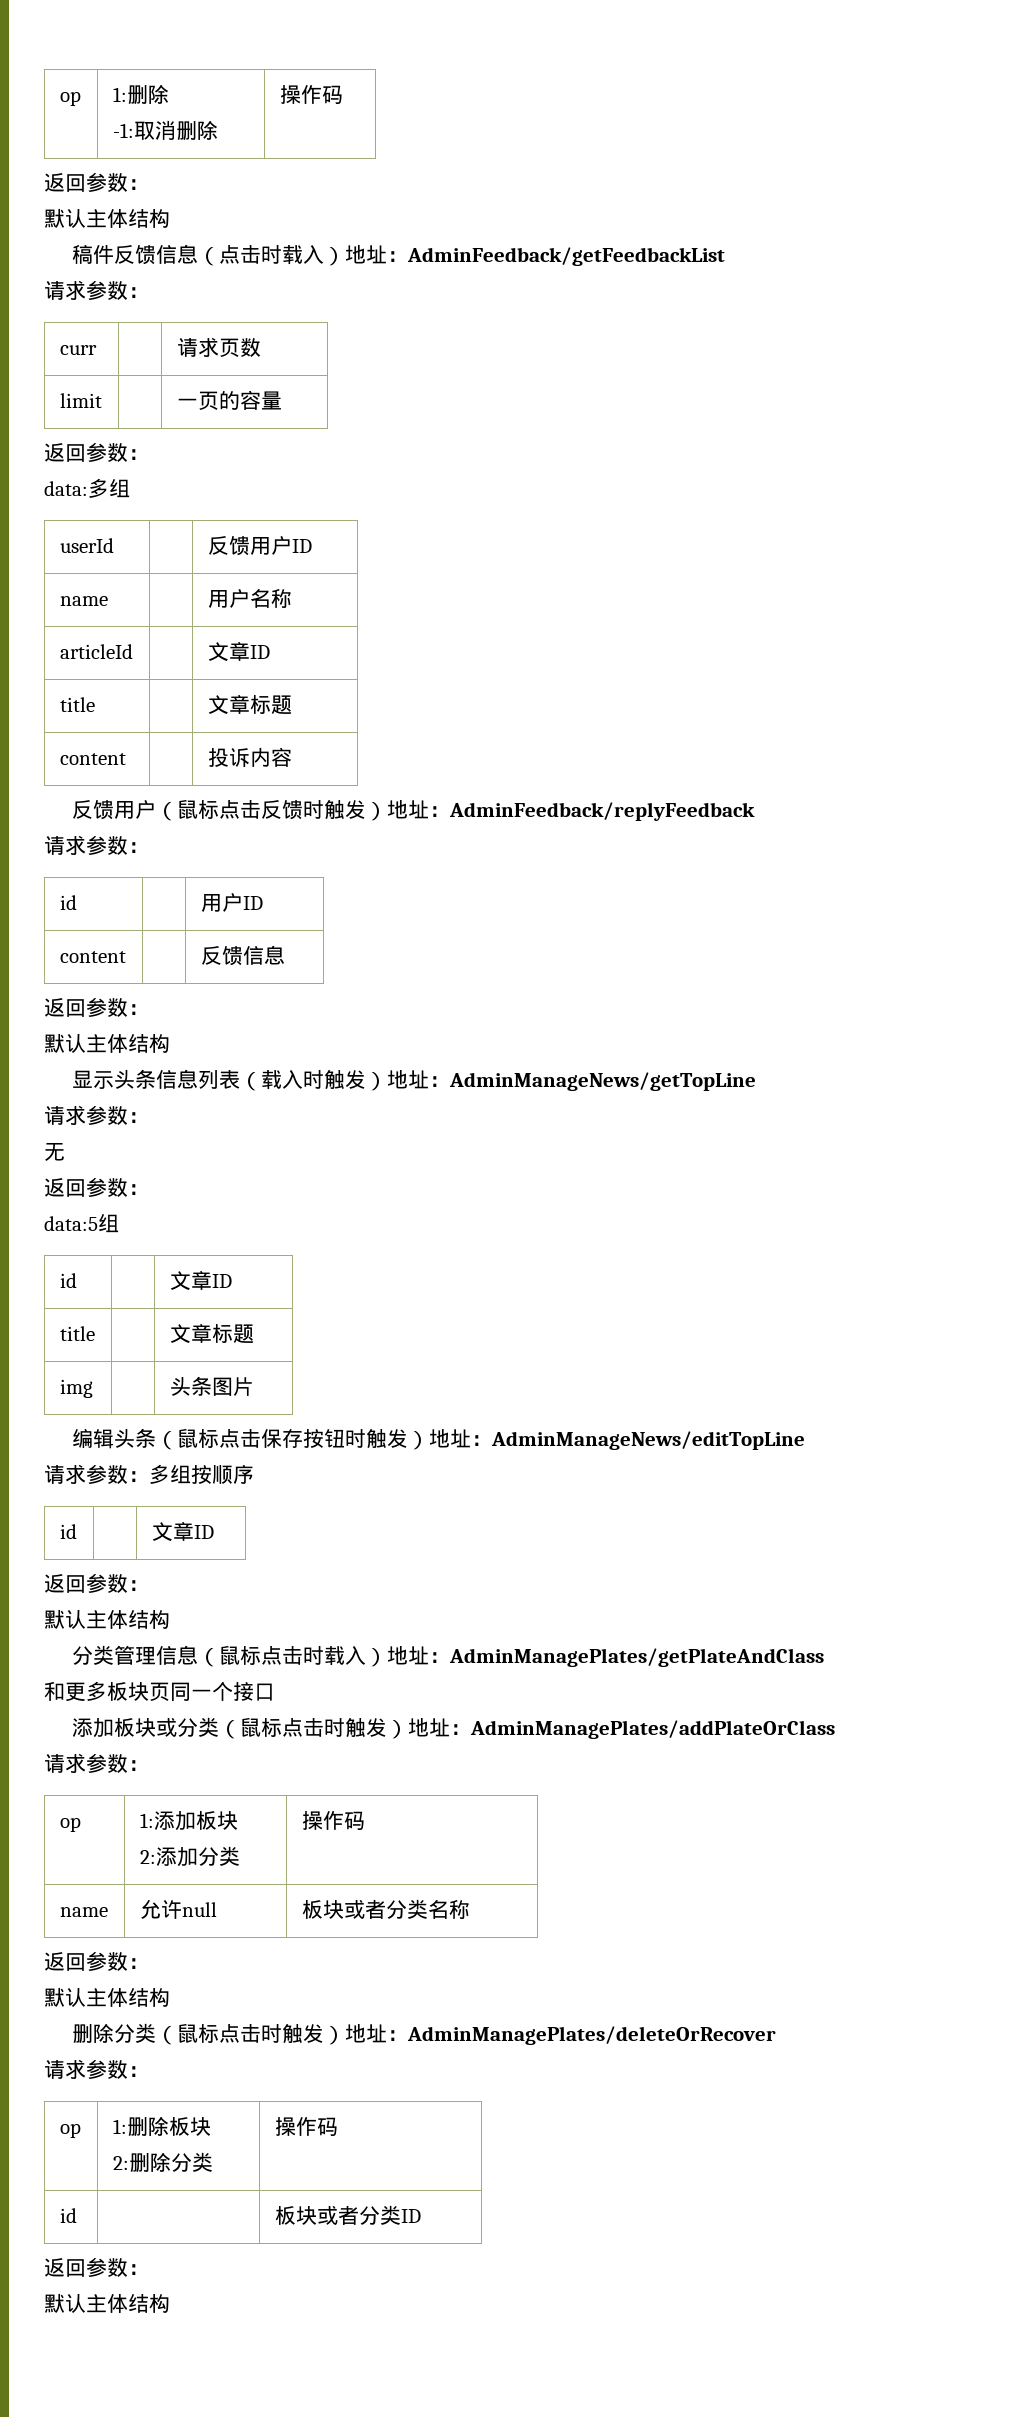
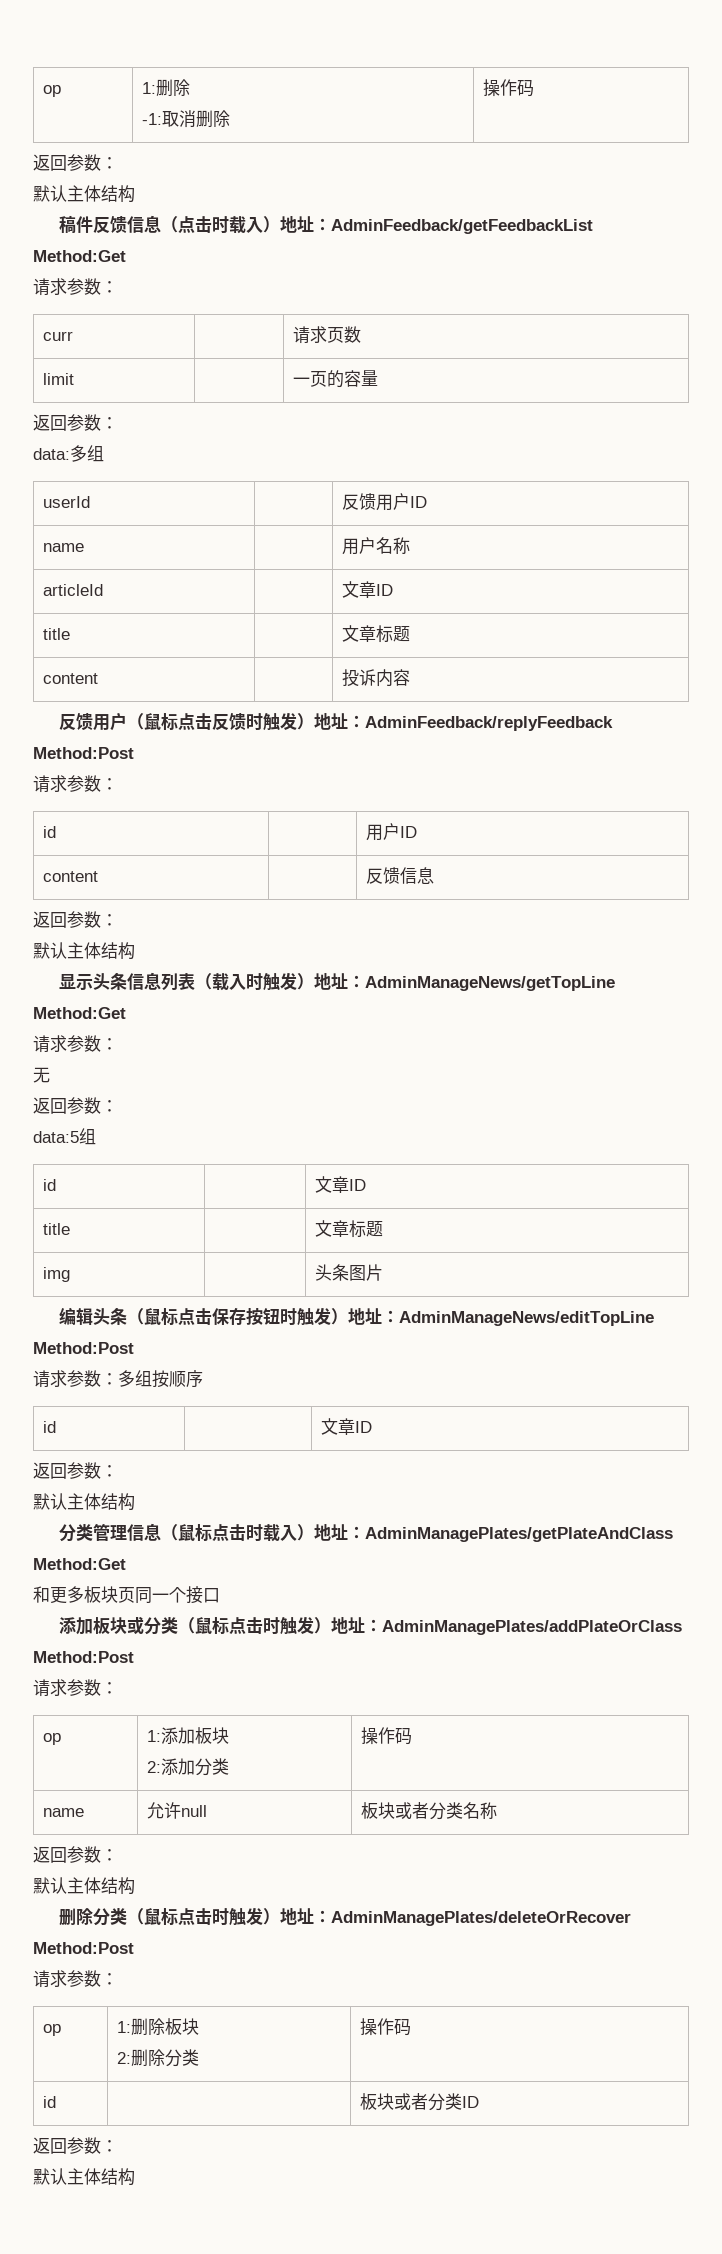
- 稿件反馈信息（点击时载入）地址：AdminFeedback/getFeedbackList
+ 稿件反馈信息（点击时载入）地址：AdminFeedback/getFeedbackList Method:Get
- 反馈用户（鼠标点击反馈时触发）地址：AdminFeedback/replyFeedback
+ 反馈用户（鼠标点击反馈时触发）地址：AdminFeedback/replyFeedback Method:Post
- 显示头条信息列表（载入时触发）地址：AdminManageNews/getTopLine
+ 显示头条信息列表（载入时触发）地址：AdminManageNews/getTopLine Method:Get
- 编辑头条（鼠标点击保存按钮时触发）地址：AdminManageNews/editTopLine
+ 编辑头条（鼠标点击保存按钮时触发）地址：AdminManageNews/editTopLine Method:Post
- 分类管理信息（鼠标点击时载入）地址：AdminManagePlates/getPlateAndClass
+ 分类管理信息（鼠标点击时载入）地址：AdminManagePlates/getPlateAndClass Method:Get
- 添加板块或分类（鼠标点击时触发）地址：AdminManagePlates/addPlateOrClass
+ 添加板块或分类（鼠标点击时触发）地址：AdminManagePlates/addPlateOrClass Method:Post
- 删除分类（鼠标点击时触发）地址：AdminManagePlates/deleteOrRecover
+ 删除分类（鼠标点击时触发）地址：AdminManagePlates/deleteOrRecover Method:Post

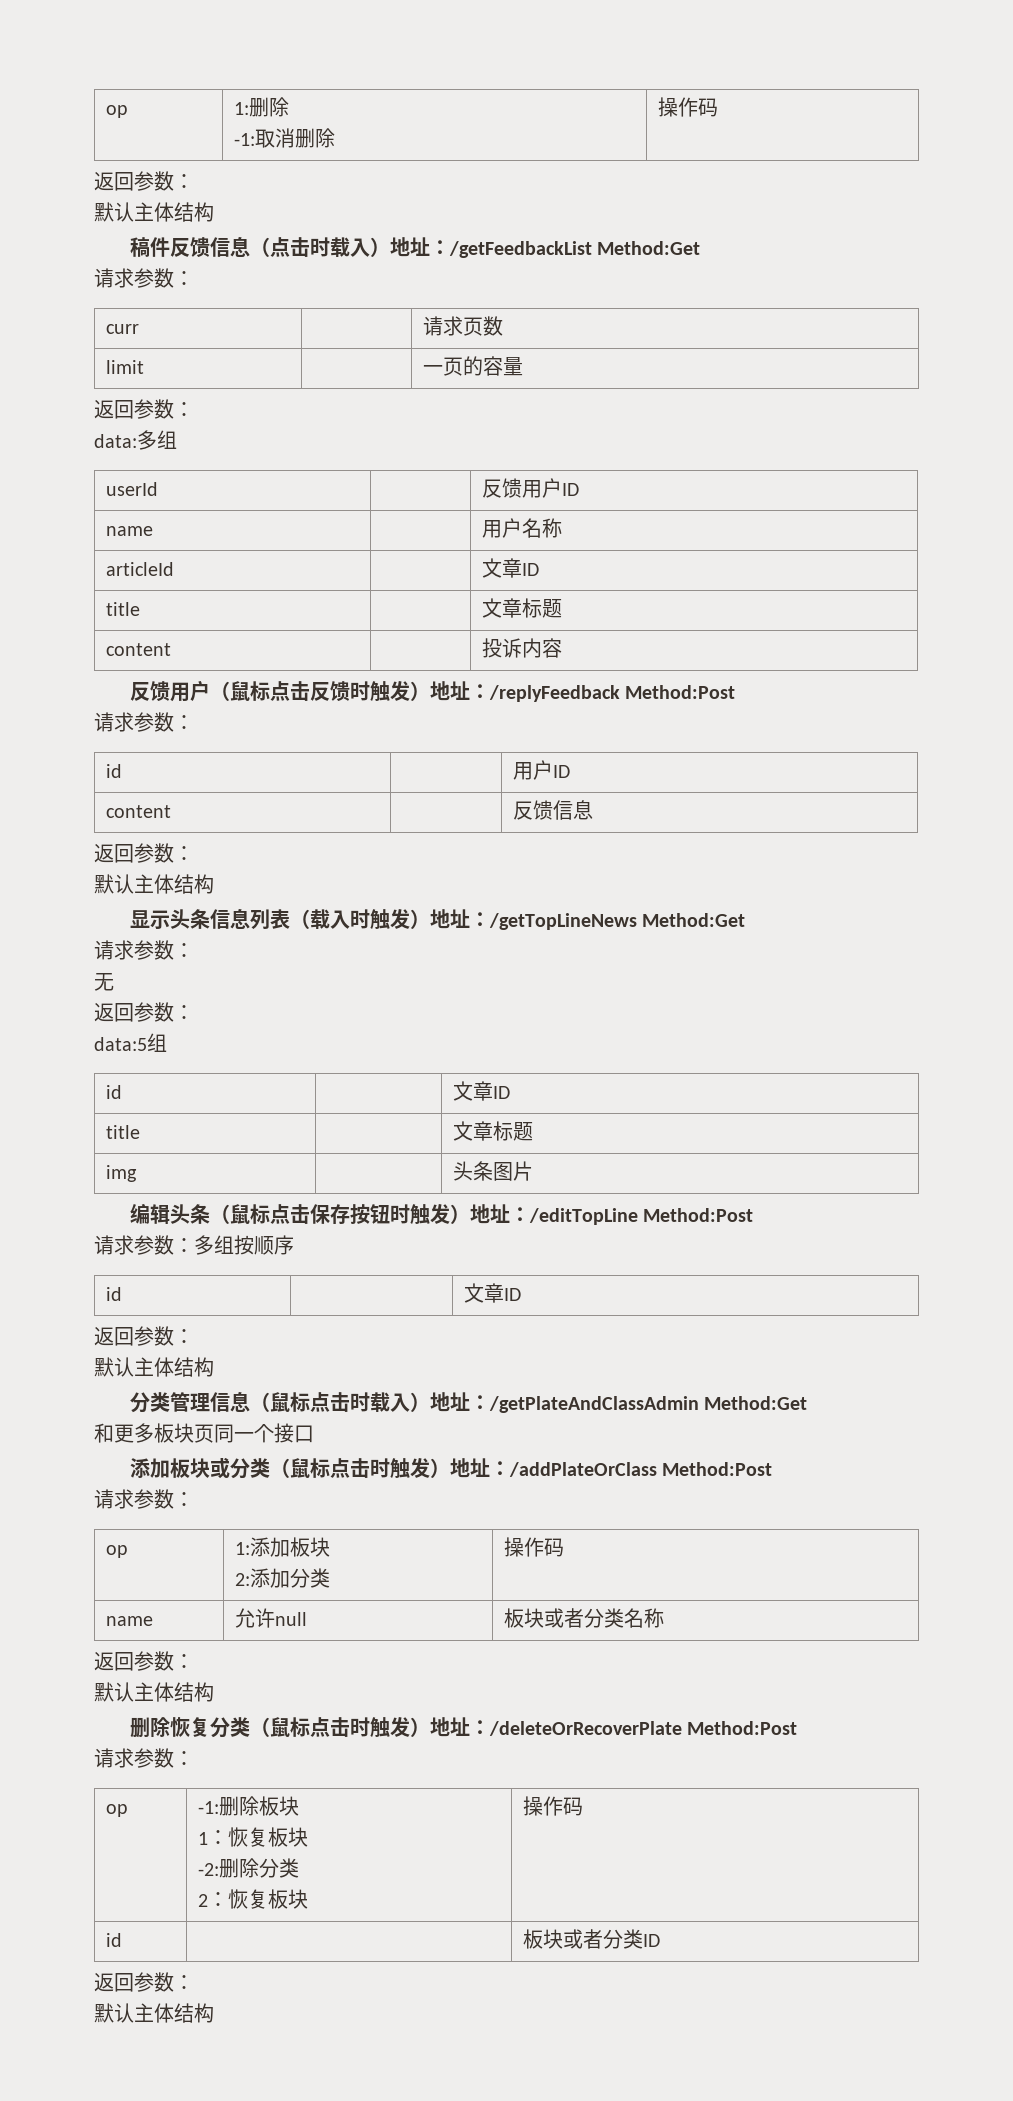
- 稿件反馈信息（点击时载入）地址：AdminFeedback/getFeedbackList Method:Get
+ 稿件反馈信息（点击时载入）地址：/getFeedbackList Method:Get
- 反馈用户（鼠标点击反馈时触发）地址：AdminFeedback/replyFeedback Method:Post
+ 反馈用户（鼠标点击反馈时触发）地址：/replyFeedback Method:Post
- 显示头条信息列表（载入时触发）地址：AdminManageNews/getTopLine Method:Get
+ 显示头条信息列表（载入时触发）地址：/getTopLineNews Method:Get
- 编辑头条（鼠标点击保存按钮时触发）地址：AdminManageNews/editTopLine Method:Post
+ 编辑头条（鼠标点击保存按钮时触发）地址：/editTopLine Method:Post
- 分类管理信息（鼠标点击时载入）地址：AdminManagePlates/getPlateAndClass Method:Get
+ 分类管理信息（鼠标点击时载入）地址：/getPlateAndClassAdmin Method:Get
- 添加板块或分类（鼠标点击时触发）地址：AdminManagePlates/addPlateOrClass Method:Post
+ 添加板块或分类（鼠标点击时触发）地址：/addPlateOrClass Method:Post
- 删除分类（鼠标点击时触发）地址：AdminManagePlates/deleteOrRecover Method:Post
+ 删除恢复分类（鼠标点击时触发）地址：/deleteOrRecoverPlate Method:Post
  请求参数：
- op | 1:删除板块
- 2:删除分类 | 操作码
+ op | -1:删除板块
+ 1：恢复板块
+ -2:删除分类
+ 2：恢复板块 | 操作码

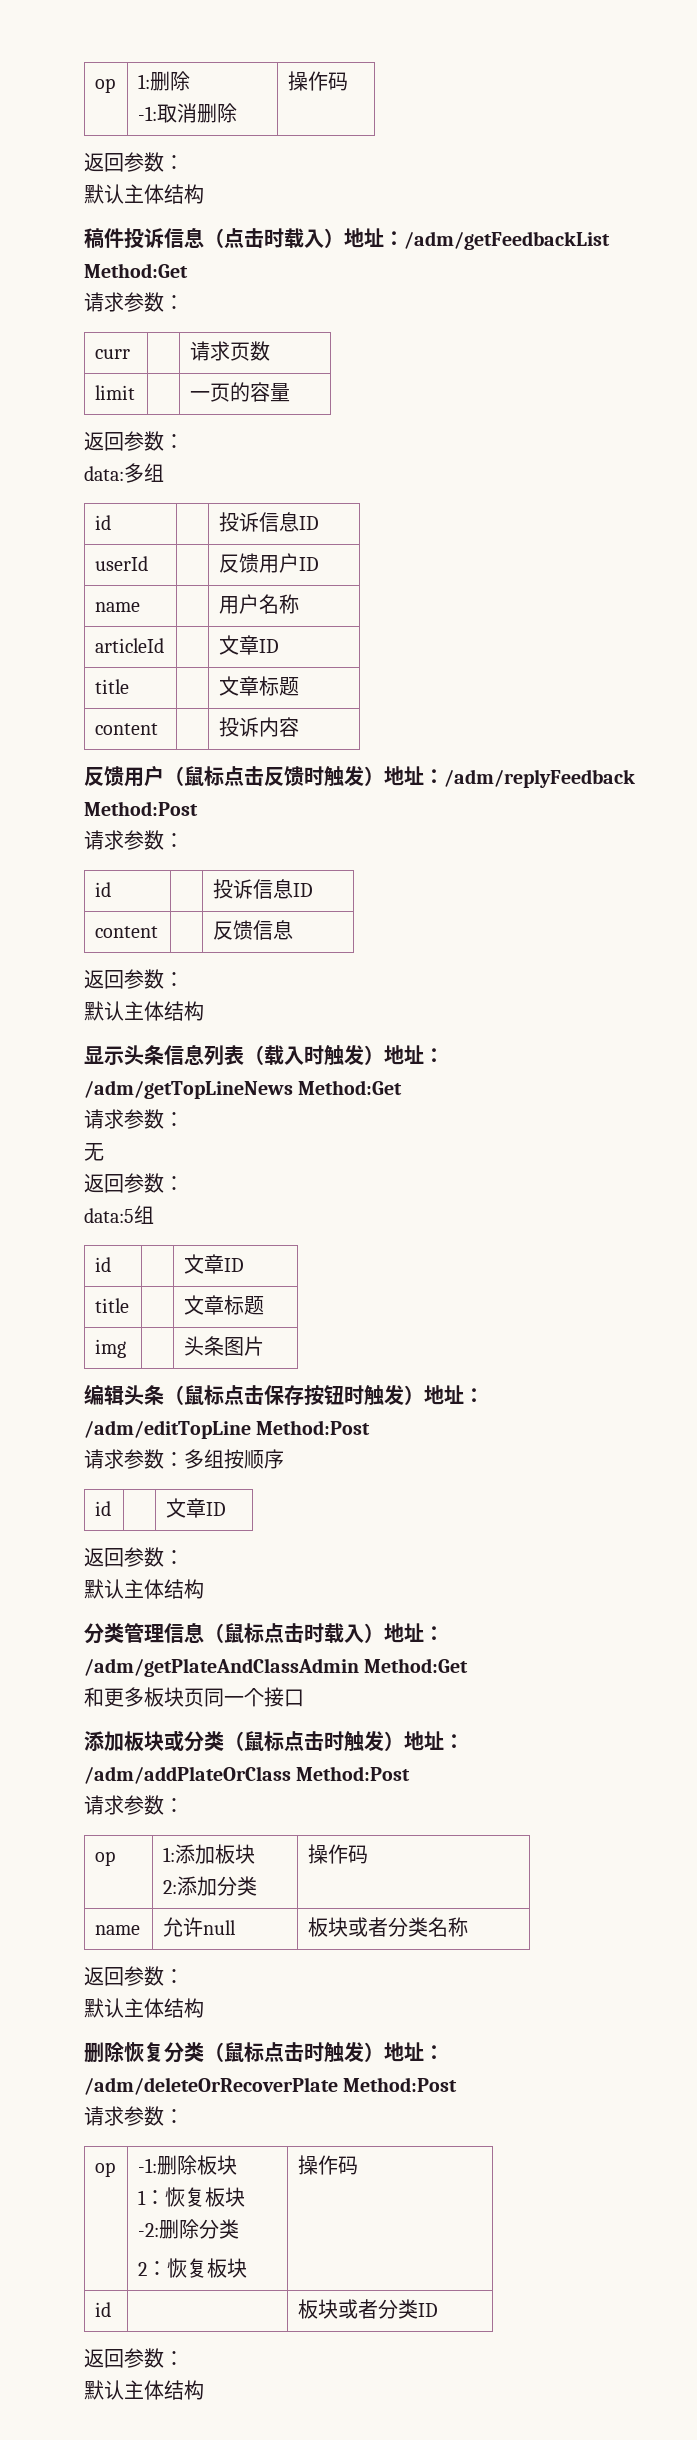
- 稿件反馈信息（点击时载入）地址：/getFeedbackList Method:Get
+ 稿件投诉信息（点击时载入）地址：/adm/getFeedbackList Method:Get
  data:多组
+ id | | 投诉信息ID
- 反馈用户（鼠标点击反馈时触发）地址：/replyFeedback Method:Post
+ 反馈用户（鼠标点击反馈时触发）地址：/adm/replyFeedback Method:Post
  请求参数：
- id | | 用户ID
+ id | | 投诉信息ID
- 显示头条信息列表（载入时触发）地址：/getTopLineNews Method:Get
+ 显示头条信息列表（载入时触发）地址：/adm/getTopLineNews Method:Get
- 编辑头条（鼠标点击保存按钮时触发）地址：/editTopLine Method:Post
+ 编辑头条（鼠标点击保存按钮时触发）地址：/adm/editTopLine Method:Post
- 分类管理信息（鼠标点击时载入）地址：/getPlateAndClassAdmin Method:Get
+ 分类管理信息（鼠标点击时载入）地址：/adm/getPlateAndClassAdmin Method:Get
- 添加板块或分类（鼠标点击时触发）地址：/addPlateOrClass Method:Post
+ 添加板块或分类（鼠标点击时触发）地址：/adm/addPlateOrClass Method:Post
- 删除恢复分类（鼠标点击时触发）地址：/deleteOrRecoverPlate Method:Post
+ 删除恢复分类（鼠标点击时触发）地址：/adm/deleteOrRecoverPlate Method:Post

